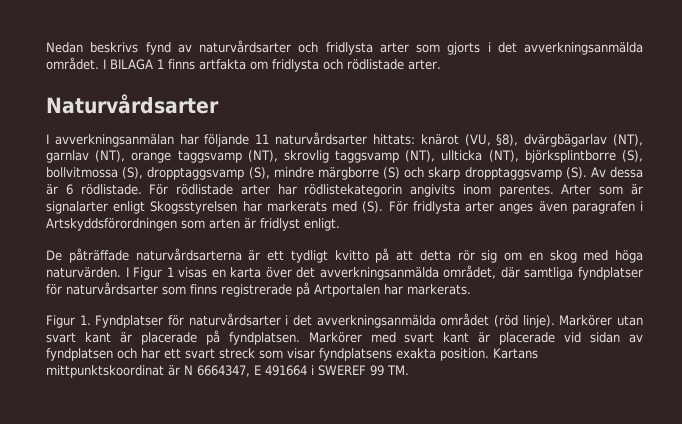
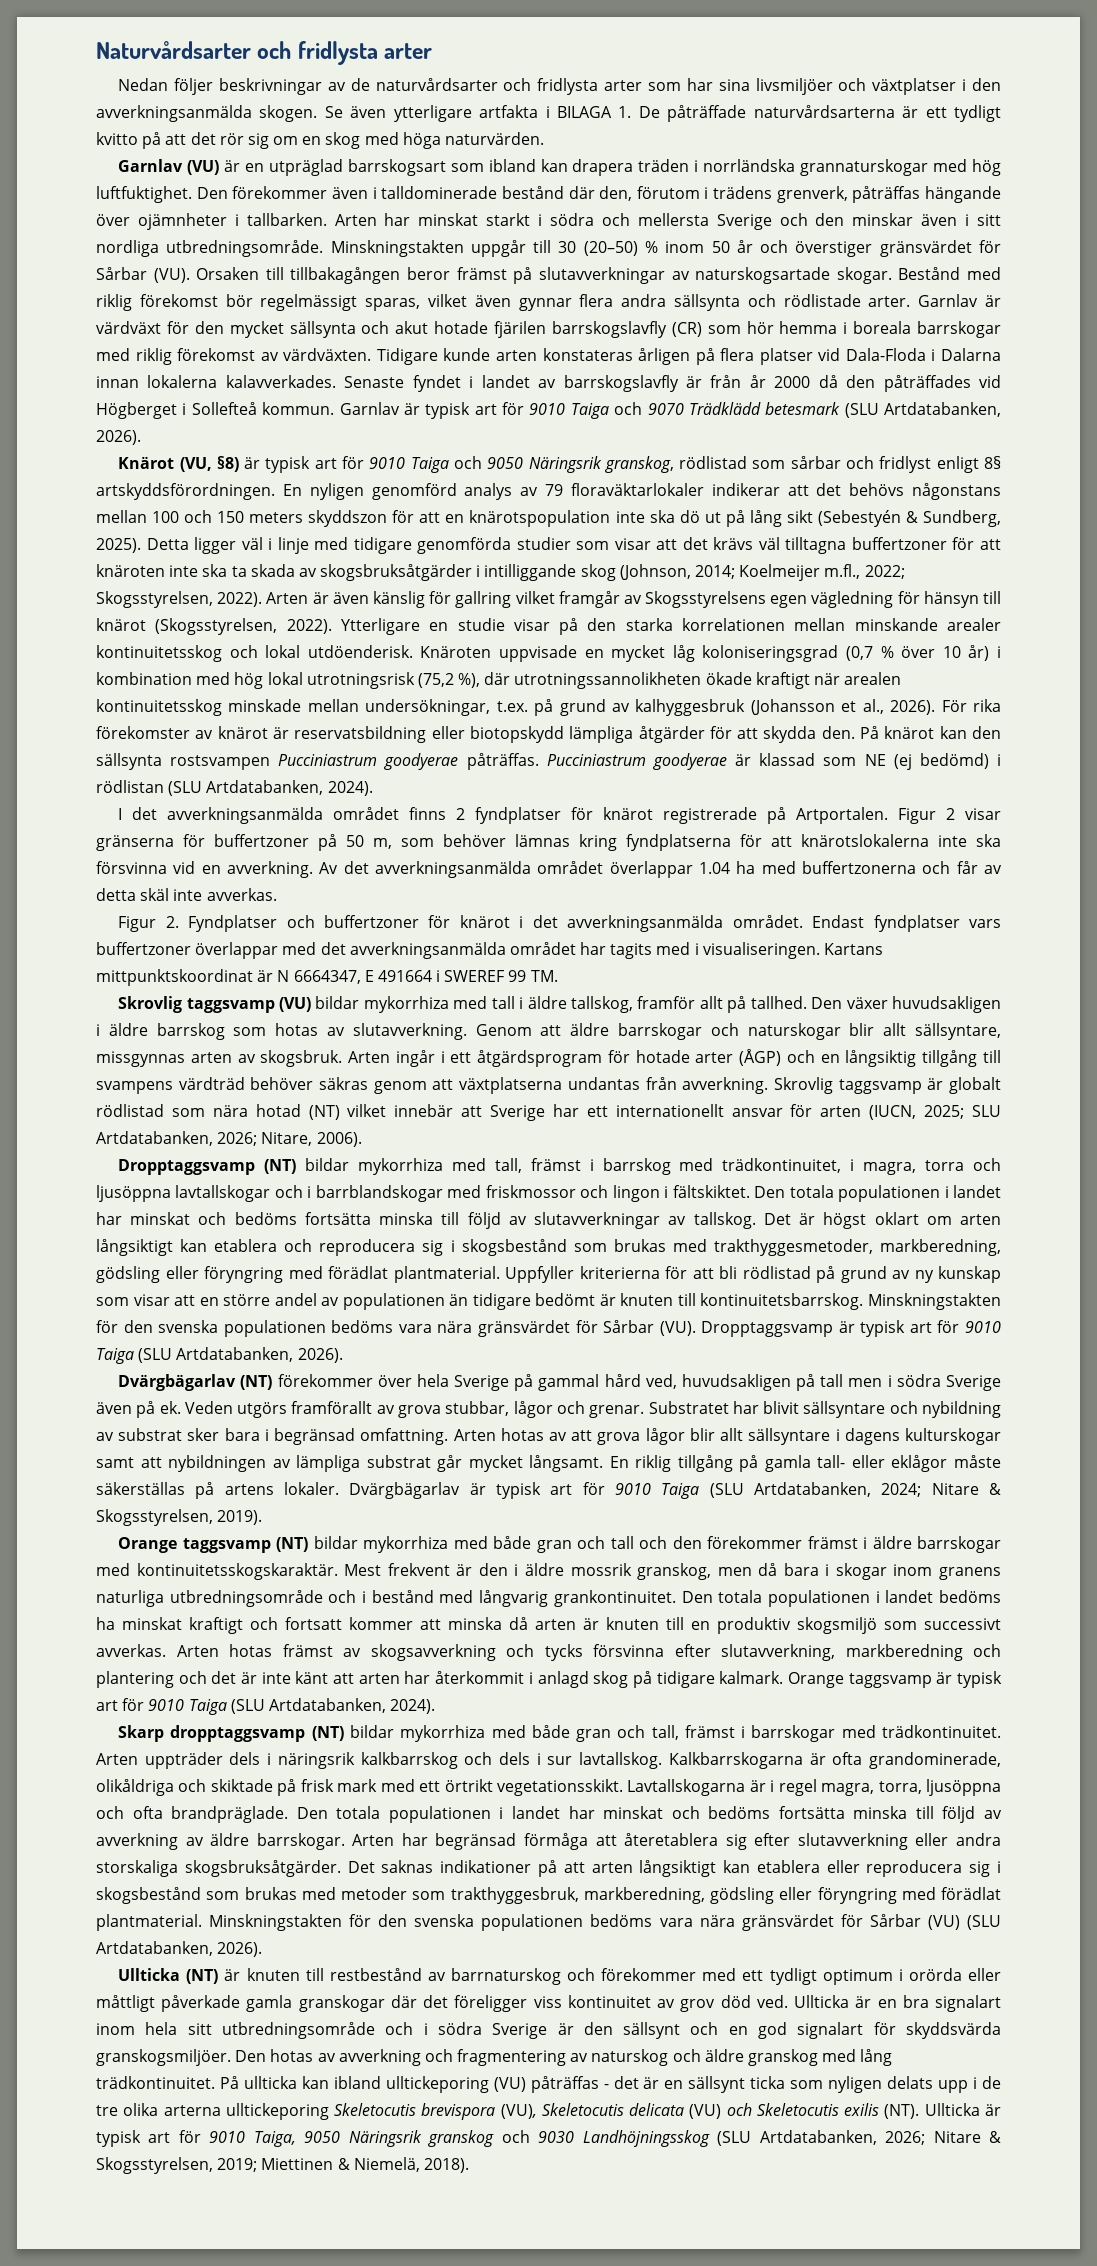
- Nedan beskrivs fynd av naturvårdsarter och fridlysta arter som gjorts i det avverkningsanmälda området. I BILAGA 1 finns artfakta om fridlysta och rödlistade arter.
- Naturvårdsarter
- I avverkningsanmälan har följande 11 naturvårdsarter hittats: knärot (VU, §8), dvärgbägarlav (NT), garnlav (NT), orange taggsvamp (NT), skrovlig taggsvamp (NT), ullticka (NT), björksplintborre (S), bollvitmossa (S), dropptaggsvamp (S), mindre märgborre (S) och skarp dropptaggsvamp (S). Av dessa är 6 rödlistade. För rödlistade arter har rödlistekategorin angivits inom parentes. Arter som är signalarter enligt Skogsstyrelsen har markerats med (S). För fridlysta arter anges även paragrafen i Artskyddsförordningen som arten är fridlyst enligt.
- De påträffade naturvårdsarterna är ett tydligt kvitto på att detta rör sig om en skog med höga naturvärden. I Figur 1 visas en karta över det avverkningsanmälda området, där samtliga fyndplatser för naturvårdsarter som finns registrerade på Artportalen har markerats.
- Figur 1. Fyndplatser för naturvårdsarter i det avverkningsanmälda området (röd linje). Markörer utan svart kant är placerade på fyndplatsen. Markörer med svart kant är placerade vid sidan av fyndplatsen och har ett svart streck som visar fyndplatsens exakta position.
+ Naturvårdsarter och fridlysta arter
+ Nedan följer beskrivningar av de naturvårdsarter och fridlysta arter som har sina livsmiljöer och växtplatser i den avverkningsanmälda skogen. Se även ytterligare artfakta i BILAGA 1. De påträffade naturvårdsarterna är ett tydligt kvitto på att det rör sig om en skog med höga naturvärden.
+ Garnlav (VU) är en utpräglad barrskogsart som ibland kan drapera träden i norrländska grannaturskogar med hög luftfuktighet. Den förekommer även i talldominerade bestånd där den, förutom i trädens grenverk, påträffas hängande över ojämnheter i tallbarken. Arten har minskat starkt i södra och mellersta Sverige och den minskar även i sitt nordliga utbredningsområde. Minskningstakten uppgår till 30 (20–50) % inom 50 år och överstiger gränsvärdet för Sårbar (VU). Orsaken till tillbakagången beror främst på slutavverkningar av naturskogsartade skogar. Bestånd med riklig förekomst bör regelmässigt sparas, vilket även gynnar flera andra sällsynta och rödlistade arter. Garnlav är värdväxt för den mycket sällsynta och akut hotade fjärilen barrskogslavfly (CR) som hör hemma i boreala barrskogar med riklig förekomst av värdväxten. Tidigare kunde arten konstateras årligen på flera platser vid Dala-Floda i Dalarna innan lokalerna kalavverkades. Senaste fyndet i landet av barrskogslavfly är från år 2000 då den påträffades vid Högberget i Sollefteå kommun. Garnlav är typisk art för 9010 Taiga och 9070 Trädklädd betesmark (SLU Artdatabanken, 2026).
+ Knärot (VU, §8) är typisk art för 9010 Taiga och 9050 Näringsrik granskog, rödlistad som sårbar och fridlyst enligt 8§ artskyddsförordningen. En nyligen genomförd analys av 79 floraväktarlokaler indikerar att det behövs någonstans mellan 100 och 150 meters skyddszon för att en knärotspopulation inte ska dö ut på lång sikt (Sebestyén & Sundberg, 2025). Detta ligger väl i linje med tidigare genomförda studier som visar att det krävs väl tilltagna buffertzoner för att knäroten inte ska ta skada av skogsbruksåtgärder i intilliggande skog (Johnson, 2014; Koelmeijer m.fl., 2022; Skogsstyrelsen, 2022). Arten är även känslig för gallring vilket framgår av Skogsstyrelsens egen vägledning för hänsyn till knärot (Skogsstyrelsen, 2022). Ytterligare en studie visar på den starka korrelationen mellan minskande arealer kontinuitetsskog och lokal utdöenderisk. Knäroten uppvisade en mycket låg koloniseringsgrad (0,7 % över 10 år) i kombination med hög lokal utrotningsrisk (75,2 %), där utrotningssannolikheten ökade kraftigt när arealen kontinuitetsskog minskade mellan undersökningar, t.ex. på grund av kalhyggesbruk (Johansson et al., 2026). För rika förekomster av knärot är reservatsbildning eller biotopskydd lämpliga åtgärder för att skydda den. På knärot kan den sällsynta rostsvampen Pucciniastrum goodyerae påträffas. Pucciniastrum goodyerae är klassad som NE (ej bedömd) i rödlistan (SLU Artdatabanken, 2024).
+ I det avverkningsanmälda området finns 2 fyndplatser för knärot registrerade på Artportalen. Figur 2 visar gränserna för buffertzoner på 50 m, som behöver lämnas kring fyndplatserna för att knärotslokalerna inte ska försvinna vid en avverkning. Av det avverkningsanmälda området överlappar 1.04 ha med buffertzonerna och får av detta skäl inte avverkas.
+ Figur 2. Fyndplatser och buffertzoner för knärot i det avverkningsanmälda området. Endast fyndplatser vars buffertzoner överlappar med det avverkningsanmälda området har tagits med i visualiseringen.
+ Skrovlig taggsvamp (VU) bildar mykorrhiza med tall i äldre tallskog, framför allt på tallhed. Den växer huvudsakligen i äldre barrskog som hotas av slutavverkning. Genom att äldre barrskogar och naturskogar blir allt sällsyntare, missgynnas arten av skogsbruk. Arten ingår i ett åtgärdsprogram för hotade arter (ÅGP) och en långsiktig tillgång till svampens värdträd behöver säkras genom att växtplatserna undantas från avverkning. Skrovlig taggsvamp är globalt rödlistad som nära hotad (NT) vilket innebär att Sverige har ett internationellt ansvar för arten (IUCN, 2025; SLU Artdatabanken, 2026; Nitare, 2006).
+ Dropptaggsvamp (NT) bildar mykorrhiza med tall, främst i barrskog med trädkontinuitet, i magra, torra och ljusöppna lavtallskogar och i barrblandskogar med friskmossor och lingon i fältskiktet. Den totala populationen i landet har minskat och bedöms fortsätta minska till följd av slutavverkningar av tallskog. Det är högst oklart om arten långsiktigt kan etablera och reproducera sig i skogsbestånd som brukas med trakthyggesmetoder, markberedning, gödsling eller föryngring med förädlat plantmaterial. Uppfyller kriterierna för att bli rödlistad på grund av ny kunskap som visar att en större andel av populationen än tidigare bedömt är knuten till kontinuitetsbarrskog. Minskningstakten för den svenska populationen bedöms vara nära gränsvärdet för Sårbar (VU). Dropptaggsvamp är typisk art för 9010 Taiga (SLU Artdatabanken, 2026).
+ Dvärgbägarlav (NT) förekommer över hela Sverige på gammal hård ved, huvudsakligen på tall men i södra Sverige även på ek. Veden utgörs framförallt av grova stubbar, lågor och grenar. Substratet har blivit sällsyntare och nybildning av substrat sker bara i begränsad omfattning. Arten hotas av att grova lågor blir allt sällsyntare i dagens kulturskogar samt att nybildningen av lämpliga substrat går mycket långsamt. En riklig tillgång på gamla tall- eller eklågor måste säkerställas på artens lokaler. Dvärgbägarlav är typisk art för 9010 Taiga (SLU Artdatabanken, 2024; Nitare & Skogsstyrelsen, 2019).
+ Orange taggsvamp (NT) bildar mykorrhiza med både gran och tall och den förekommer främst i äldre barrskogar med kontinuitetsskogskaraktär. Mest frekvent är den i äldre mossrik granskog, men då bara i skogar inom granens naturliga utbredningsområde och i bestånd med långvarig grankontinuitet. Den totala populationen i landet bedöms ha minskat kraftigt och fortsatt kommer att minska då arten är knuten till en produktiv skogsmiljö som successivt avverkas. Arten hotas främst av skogsavverkning och tycks försvinna efter slutavverkning, markberedning och plantering och det är inte känt att arten har återkommit i anlagd skog på tidigare kalmark. Orange taggsvamp är typisk art för 9010 Taiga (SLU Artdatabanken, 2024).
+ Skarp dropptaggsvamp (NT) bildar mykorrhiza med både gran och tall, främst i barrskogar med trädkontinuitet. Arten uppträder dels i näringsrik kalkbarrskog och dels i sur lavtallskog. Kalkbarrskogarna är ofta grandominerade, olikåldriga och skiktade på frisk mark med ett örtrikt vegetationsskikt. Lavtallskogarna är i regel magra, torra, ljusöppna och ofta brandpräglade. Den totala populationen i landet har minskat och bedöms fortsätta minska till följd av avverkning av äldre barrskogar. Arten har begränsad förmåga att återetablera sig efter slutavverkning eller andra storskaliga skogsbruksåtgärder. Det saknas indikationer på att arten långsiktigt kan etablera eller reproducera sig i skogsbestånd som brukas med metoder som trakthyggesbruk, markberedning, gödsling eller föryngring med förädlat plantmaterial. Minskningstakten för den svenska populationen bedöms vara nära gränsvärdet för Sårbar (VU) (SLU Artdatabanken, 2026).
+ Ullticka (NT) är knuten till restbestånd av barrnaturskog och förekommer med ett tydligt optimum i orörda eller måttligt påverkade gamla granskogar där det föreligger viss kontinuitet av grov död ved. Ullticka är en bra signalart inom hela sitt utbredningsområde och i södra Sverige är den sällsynt och en god signalart för skyddsvärda granskogsmiljöer. Den hotas av avverkning och fragmentering av naturskog och äldre granskog med lång trädkontinuitet. På ullticka kan ibland ulltickeporing (VU) påträffas - det är en sällsynt ticka som nyligen delats upp i de tre olika arterna ulltickeporing Skeletocutis brevispora (VU), Skeletocutis delicata (VU) och Skeletocutis exilis (NT). Ullticka är typisk art för 9010 Taiga, 9050 Näringsrik granskog och 9030 Landhöjningsskog (SLU Artdatabanken, 2026; Nitare & Skogsstyrelsen, 2019; Miettinen & Niemelä, 2018).

